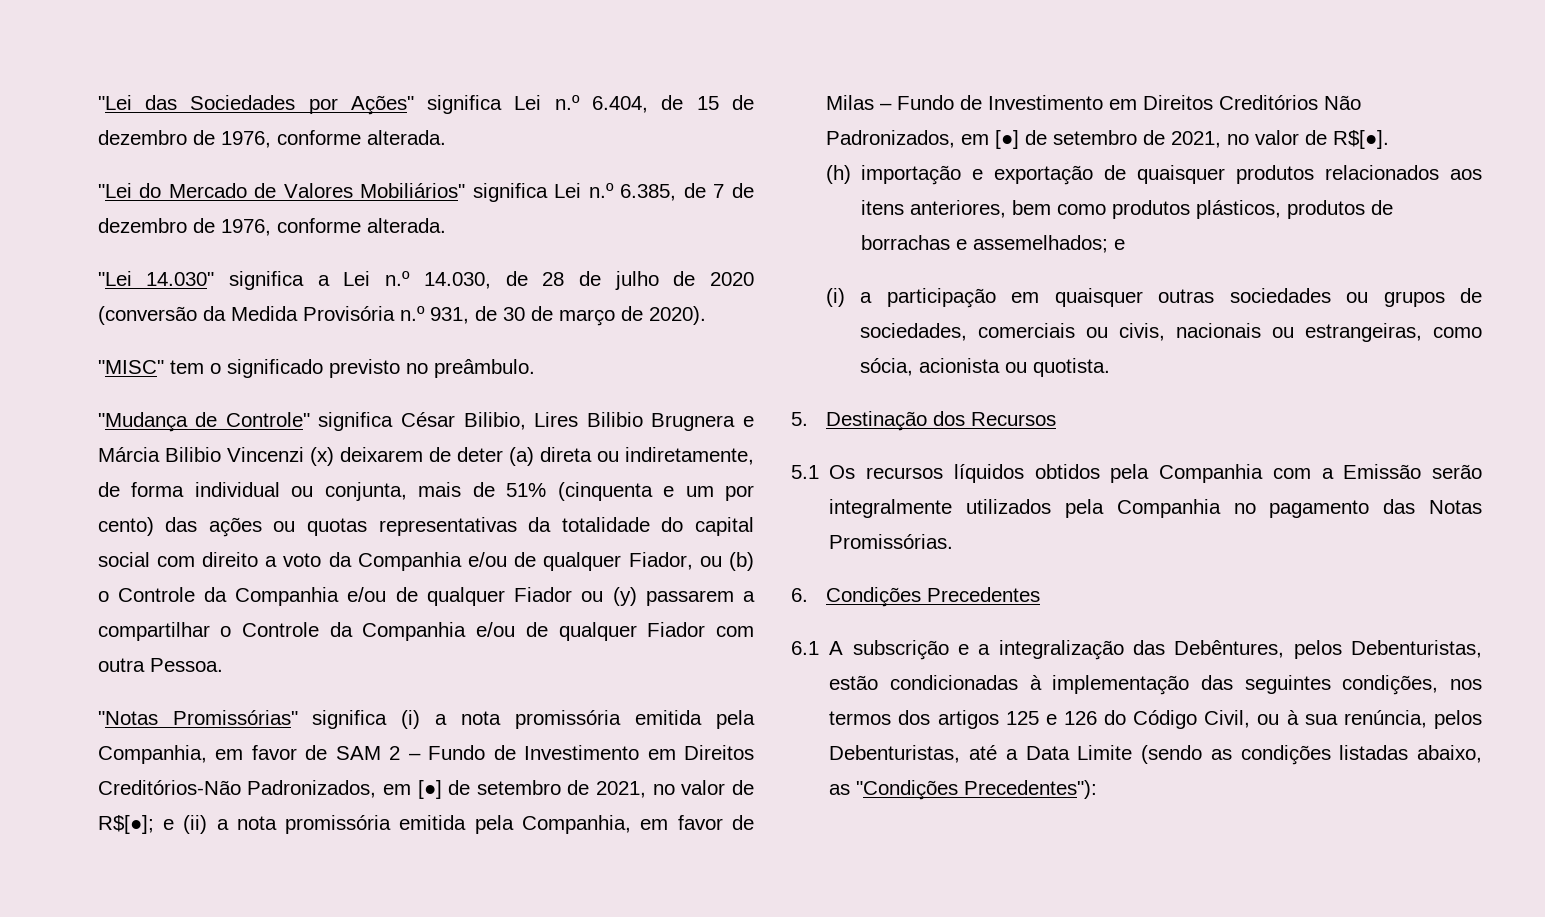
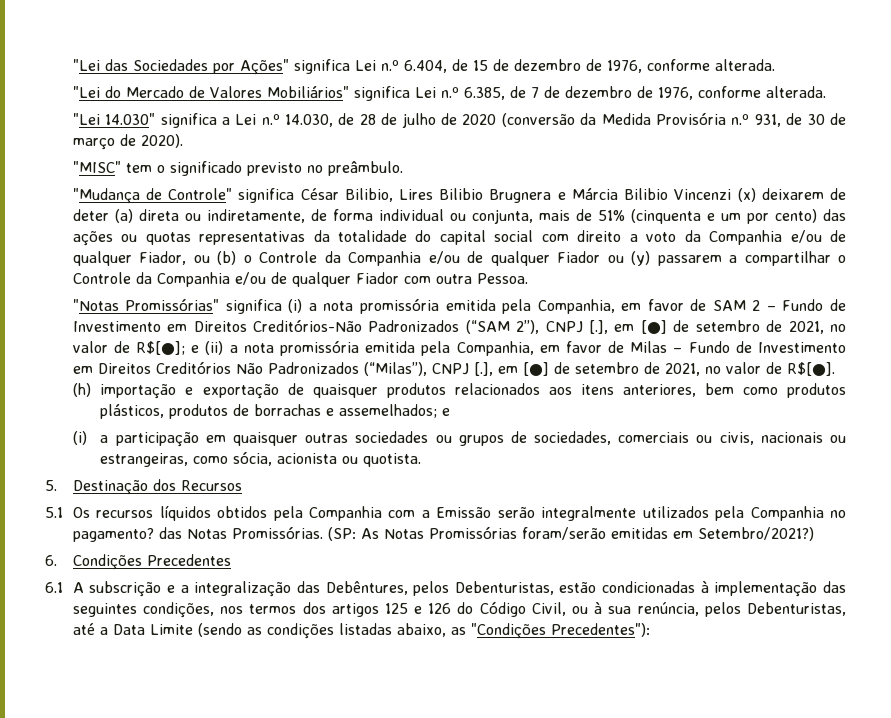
- "Notas Promissórias" significa (i) a nota promissória emitida pela Companhia, em favor de SAM 2 – Fundo de Investimento em Direitos Creditórios-Não Padronizados, em [●] de setembro de 2021, no valor de R$[●];
+ "Notas Promissórias" significa (i) a nota promissória emitida pela Companhia, em favor de SAM 2 – Fundo de Investimento em Direitos Creditórios-Não Padronizados (“SAM 2”), CNPJ [.], em [●] de setembro de 2021, no valor de R$[●];
- e (ii) a nota promissória emitida pela Companhia, em favor de Milas – Fundo de Investimento em Direitos Creditórios Não Padronizados, em [●] de setembro de 2021, no valor de R$[●].
+ e (ii) a nota promissória emitida pela Companhia, em favor de Milas – Fundo de Investimento em Direitos Creditórios Não Padronizados (“Milas”), CNPJ [.], em [●] de setembro de 2021, no valor de R$[●].
- 5.1 Os recursos líquidos obtidos pela Companhia com a Emissão serão integralmente utilizados pela Companhia no pagamento das Notas Promissórias.
+ 5.1 Os recursos líquidos obtidos pela Companhia com a Emissão serão integralmente utilizados pela Companhia no pagamento? das Notas Promissórias. (SP: As Notas Promissórias foram/serão emitidas em Setembro/2021?)

